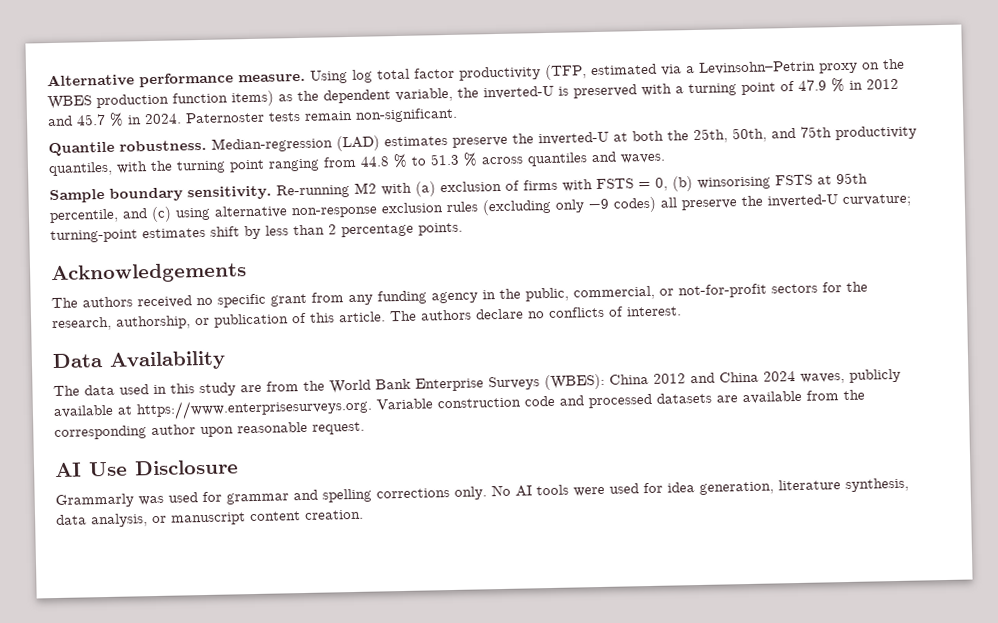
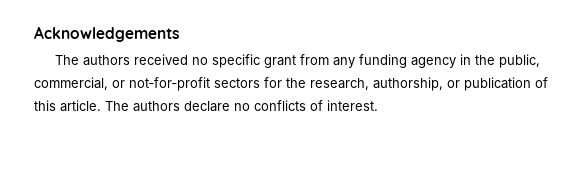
- Alternative performance measure. Using log total factor productivity (TFP, estimated via a Levinsohn–Petrin proxy on the WBES production function items) as the dependent variable, the inverted-U is preserved with a turning point of 47.9 % in 2012 and 45.7 % in 2024. Paternoster tests remain non-significant.
- Quantile robustness. Median-regression (LAD) estimates preserve the inverted-U at both the 25th, 50th, and 75th productivity quantiles, with the turning point ranging from 44.8 % to 51.3 % across quantiles and waves.
- Sample boundary sensitivity. Re-running M2 with (a) exclusion of firms with FSTS = 0, (b) winsorising FSTS at 95th percentile, and (c) using alternative non-response exclusion rules (excluding only −9 codes) all preserve the inverted-U curvature; turning-point estimates shift by less than 2 percentage points.
- Data Availability
- The data used in this study are from the World Bank Enterprise Surveys (WBES): China 2012 and China 2024 waves, publicly available at https://www.enterprisesurveys.org. Variable construction code and processed datasets are available from the corresponding author upon reasonable request.
- AI Use Disclosure
- Grammarly was used for grammar and spelling corrections only. No AI tools were used for idea generation, literature synthesis, data analysis, or manuscript content creation.

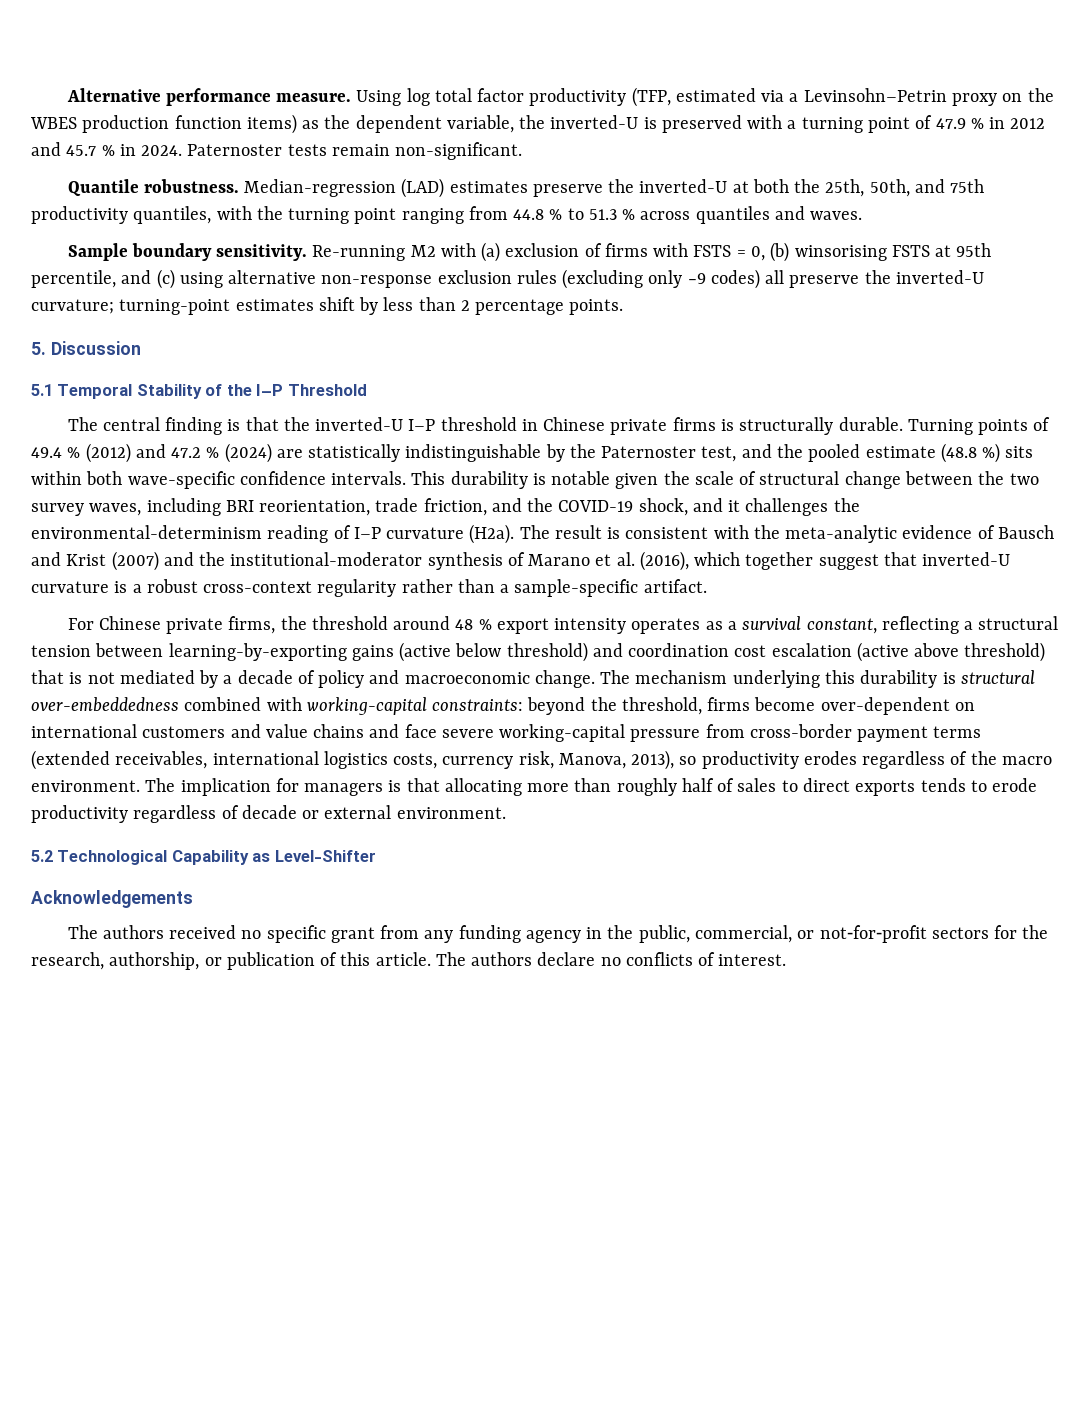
+ Alternative performance measure. Using log total factor productivity (TFP, estimated via a Levinsohn–Petrin proxy on the WBES production function items) as the dependent variable, the inverted-U is preserved with a turning point of 47.9 % in 2012 and 45.7 % in 2024. Paternoster tests remain non-significant.
+ Quantile robustness. Median-regression (LAD) estimates preserve the inverted-U at both the 25th, 50th, and 75th productivity quantiles, with the turning point ranging from 44.8 % to 51.3 % across quantiles and waves.
+ Sample boundary sensitivity. Re-running M2 with (a) exclusion of firms with FSTS = 0, (b) winsorising FSTS at 95th percentile, and (c) using alternative non-response exclusion rules (excluding only −9 codes) all preserve the inverted-U curvature; turning-point estimates shift by less than 2 percentage points.
+ 5. Discussion
+ 5.1 Temporal Stability of the I–P Threshold
+ The central finding is that the inverted-U I–P threshold in Chinese private firms is structurally durable. Turning points of 49.4 % (2012) and 47.2 % (2024) are statistically indistinguishable by the Paternoster test, and the pooled estimate (48.8 %) sits within both wave-specific confidence intervals. This durability is notable given the scale of structural change between the two survey waves, including BRI reorientation, trade friction, and the COVID-19 shock, and it challenges the environmental-determinism reading of I–P curvature (H2a). The result is consistent with the meta-analytic evidence of Bausch and Krist (2007) and the institutional-moderator synthesis of Marano et al. (2016), which together suggest that inverted-U curvature is a robust cross-context regularity rather than a sample-specific artifact.
+ For Chinese private firms, the threshold around 48 % export intensity operates as a survival constant, reflecting a structural tension between learning-by-exporting gains (active below threshold) and coordination cost escalation (active above threshold) that is not mediated by a decade of policy and macroeconomic change. The mechanism underlying this durability is structural over-embeddedness combined with working-capital constraints: beyond the threshold, firms become over-dependent on international customers and value chains and face severe working-capital pressure from cross-border payment terms (extended receivables, international logistics costs, currency risk, Manova, 2013), so productivity erodes regardless of the macro environment. The implication for managers is that allocating more than roughly half of sales to direct exports tends to erode productivity regardless of decade or external environment.
+ 5.2 Technological Capability as Level-Shifter

